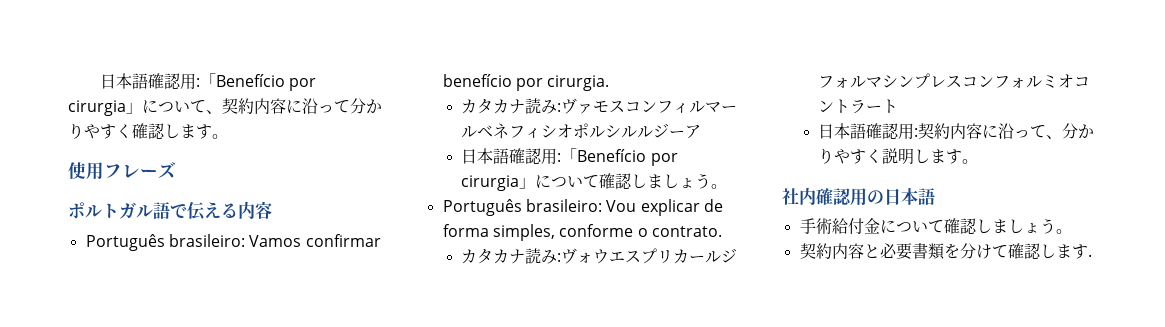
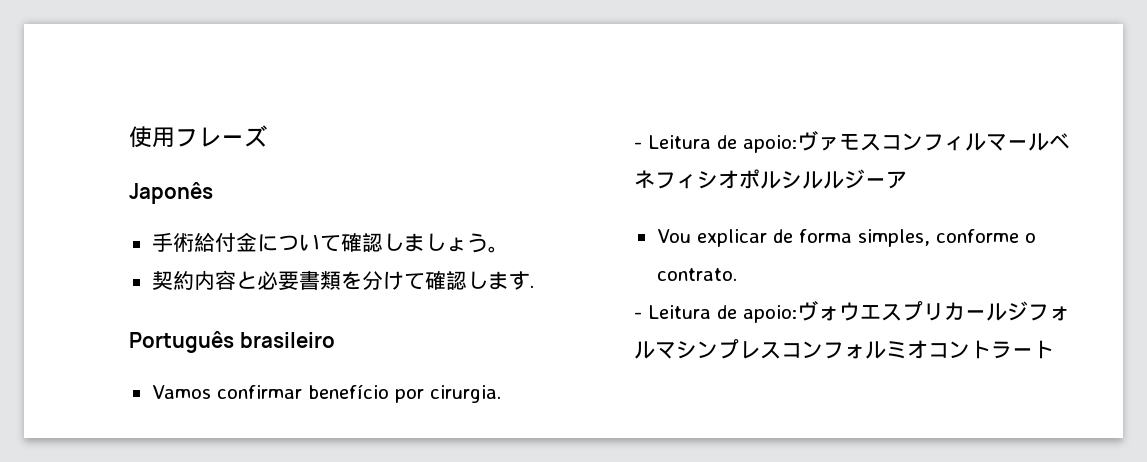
- 日本語確認用:「Benefício por cirurgia」について、契約内容に沿って分かりやすく確認します。
  使用フレーズ
- ポルトガル語で伝える内容
- Português brasileiro: Vamos confirmar benefício por cirurgia.
- カタカナ読み:ヴァモスコンフィルマールベネフィシオポルシルルジーア
- 日本語確認用:「Benefício por cirurgia」について確認しましょう。
- Português brasileiro: Vou explicar de forma simples, conforme o contrato.
- カタカナ読み:ヴォウエスプリカールジフォルマシンプレスコンフォルミオコントラート
- 日本語確認用:契約内容に沿って、分かりやすく説明します。
- 社内確認用の日本語
+ Japonês
+ Português brasileiro
+ Vamos confirmar benefício por cirurgia.
+ - Leitura de apoio:ヴァモスコンフィルマールベネフィシオポルシルルジーア
+ Vou explicar de forma simples, conforme o contrato.
+ - Leitura de apoio:ヴォウエスプリカールジフォルマシンプレスコンフォルミオコントラート

